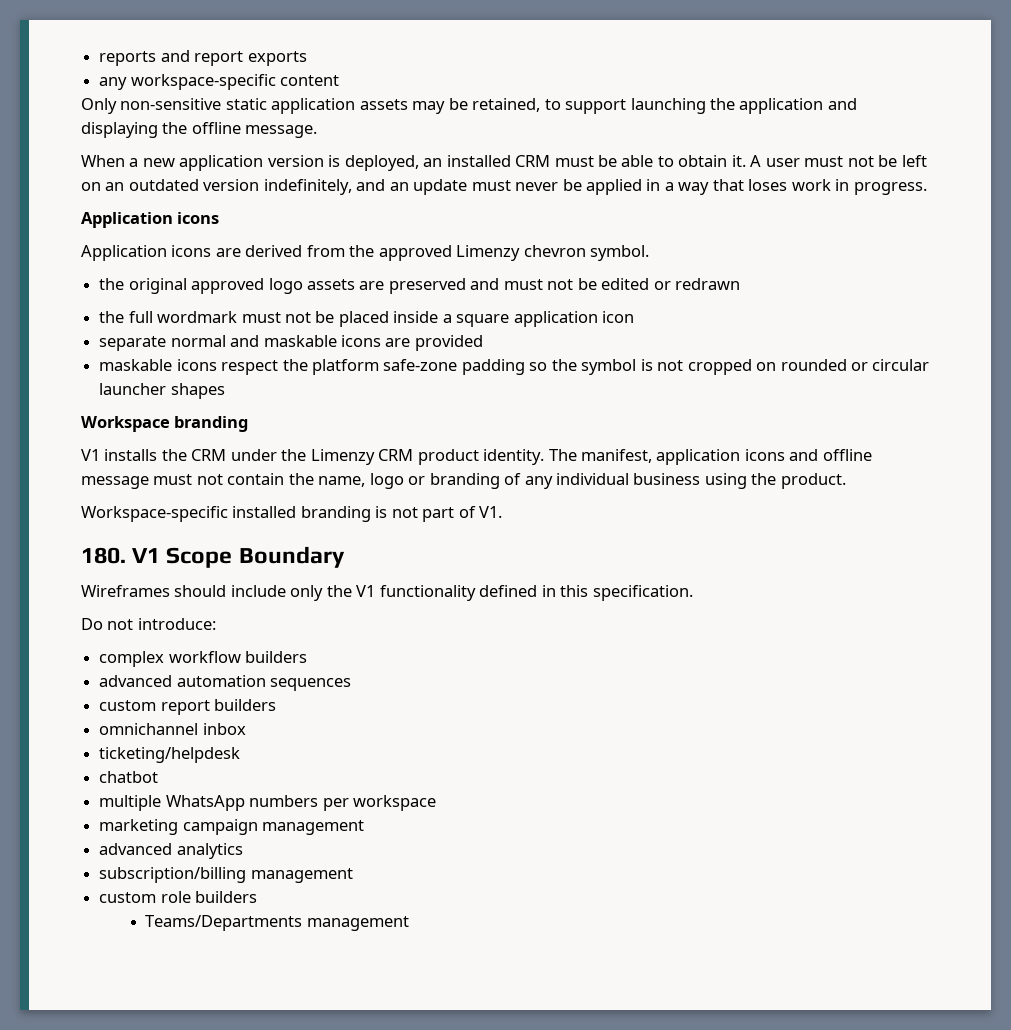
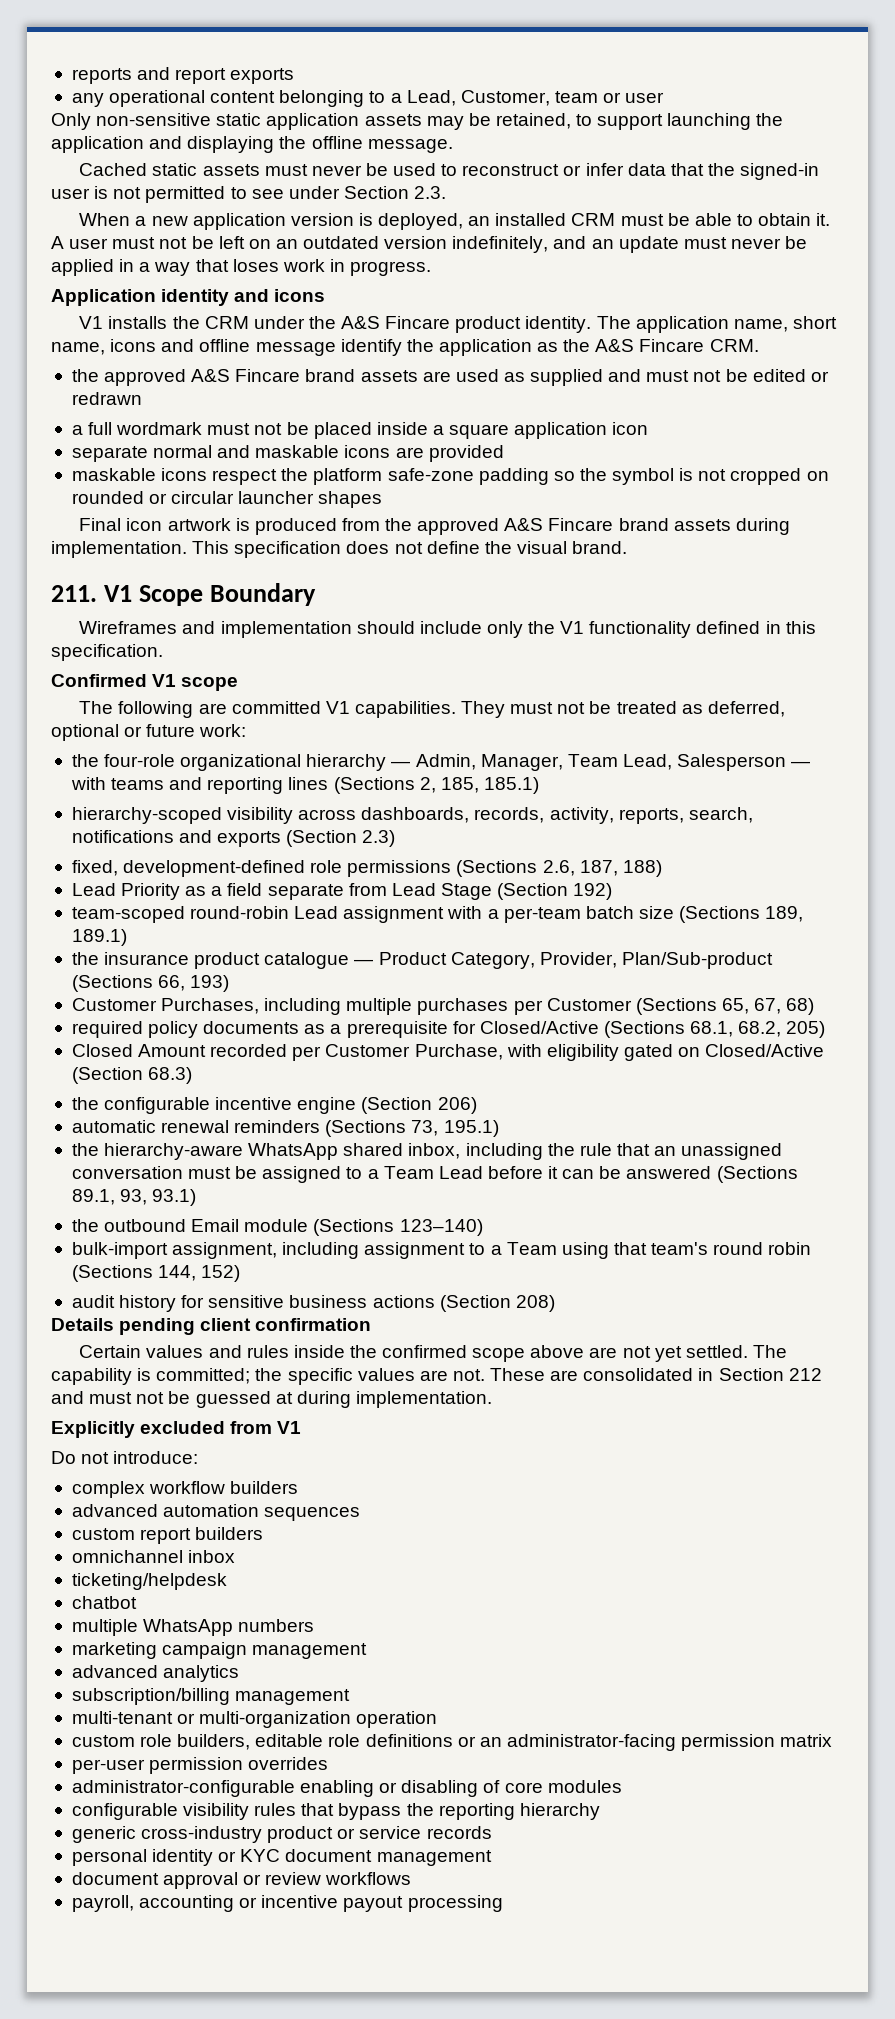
- any workspace-specific content
+ any operational content belonging to a Lead, Customer, team or user
+ Cached static assets must never be used to reconstruct or infer data that the signed-in user is not permitted to see under Section 2.3.
  A user must not be left on an outdated version indefinitely, and an update must never be applied in a way that loses work in progress.
- Application icons
+ Application identity and icons
- Application icons are derived from the approved Limenzy chevron symbol.
- the original approved logo assets are preserved and must not be edited or redrawn
+ V1 installs the CRM under the A&S Fincare product identity. The application name, short name, icons and offline message identify the application as the A&S Fincare CRM.
+ the approved A&S Fincare brand assets are used as supplied and must not be edited or redrawn
- the full wordmark must not be placed inside a square application icon
+ a full wordmark must not be placed inside a square application icon
- Workspace branding
- V1 installs the CRM under the Limenzy CRM product identity. The manifest, application icons and offline message must not contain the name, logo or branding of any individual business using the product.
- Workspace-specific installed branding is not part of V1.
- 180. V1 Scope Boundary
+ Final icon artwork is produced from the approved A&S Fincare brand assets during implementation. This specification does not define the visual brand.
+ 211. V1 Scope Boundary
- Wireframes should include only the V1 functionality defined in this specification.
+ Wireframes and implementation should include only the V1 functionality defined in this specification.
+ Confirmed V1 scope
+ The following are committed V1 capabilities. They must not be treated as deferred, optional or future work:
+ the four-role organizational hierarchy — Admin, Manager, Team Lead, Salesperson — with teams and reporting lines (Sections 2, 185, 185.1)
+ hierarchy-scoped visibility across dashboards, records, activity, reports, search, notifications and exports (Section 2.3)
+ fixed, development-defined role permissions (Sections 2.6, 187, 188)
+ Lead Priority as a field separate from Lead Stage (Section 192)
+ team-scoped round-robin Lead assignment with a per-team batch size (Sections 189, 189.1)
+ the insurance product catalogue — Product Category, Provider, Plan/Sub-product (Sections 66, 193)
+ Customer Purchases, including multiple purchases per Customer (Sections 65, 67, 68)
+ required policy documents as a prerequisite for Closed/Active (Sections 68.1, 68.2, 205)
+ Closed Amount recorded per Customer Purchase, with eligibility gated on Closed/Active (Section 68.3)
+ the configurable incentive engine (Section 206)
+ automatic renewal reminders (Sections 73, 195.1)
+ the hierarchy-aware WhatsApp shared inbox, including the rule that an unassigned conversation must be assigned to a Team Lead before it can be answered (Sections 89.1, 93, 93.1)
+ the outbound Email module (Sections 123–140)
+ bulk-import assignment, including assignment to a Team using that team's round robin (Sections 144, 152)
+ audit history for sensitive business actions (Section 208)
+ Details pending client confirmation
+ Certain values and rules inside the confirmed scope above are not yet settled. The capability is committed; the specific values are not. These are consolidated in Section 212 and must not be guessed at during implementation.
+ Explicitly excluded from V1
- multiple WhatsApp numbers per workspace
+ multiple WhatsApp numbers
- custom role builders
- Teams/Departments management
+ multi-tenant or multi-organization operation
+ custom role builders, editable role definitions or an administrator-facing permission matrix
+ per-user permission overrides
+ administrator-configurable enabling or disabling of core modules
+ configurable visibility rules that bypass the reporting hierarchy
+ generic cross-industry product or service records
+ personal identity or KYC document management
+ document approval or review workflows
+ payroll, accounting or incentive payout processing

